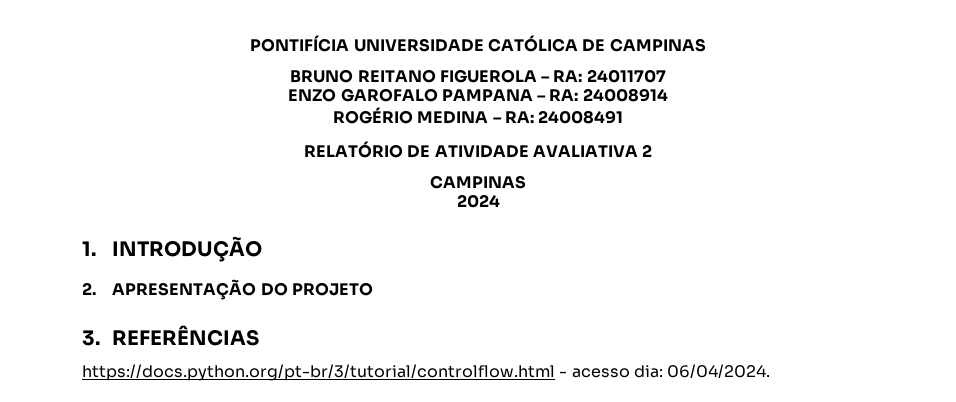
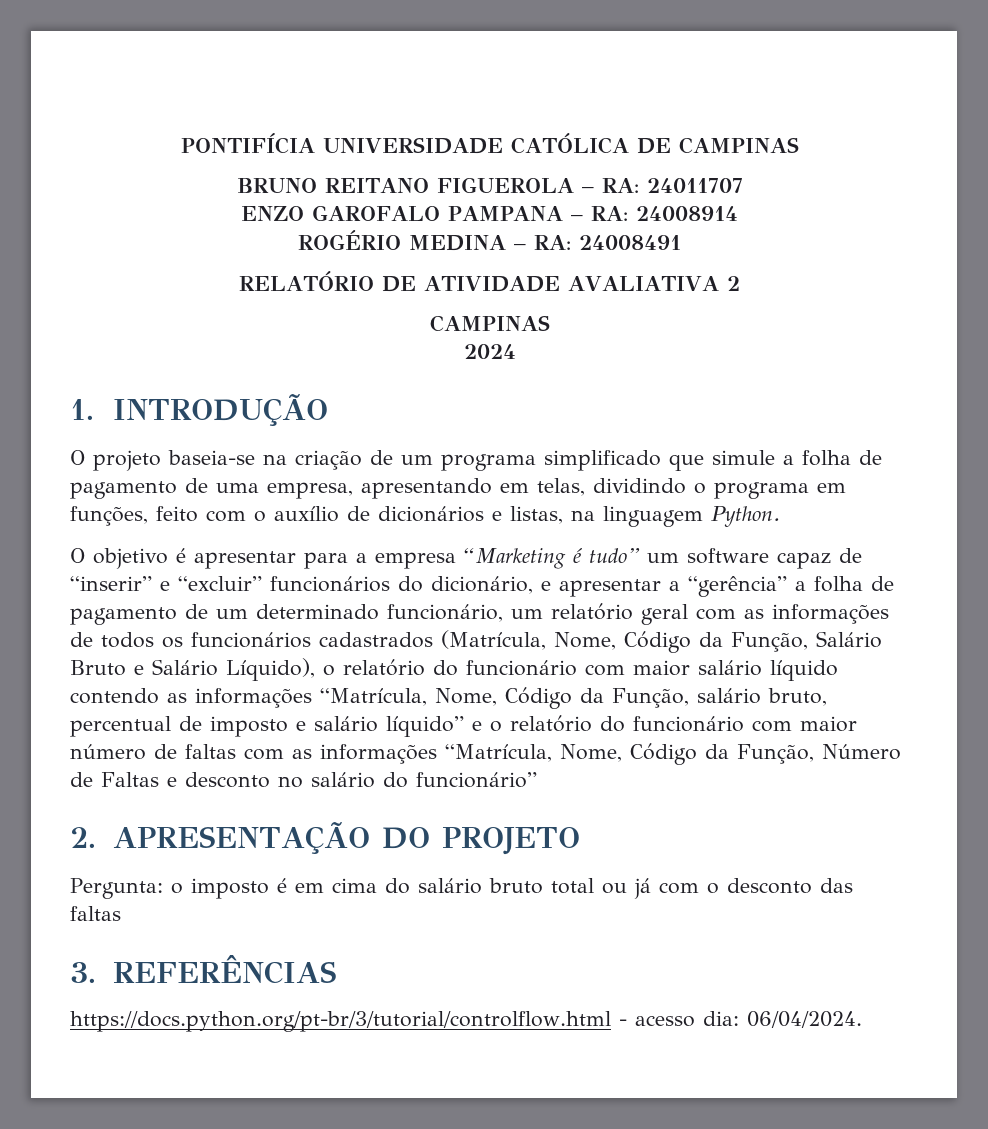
+ O projeto baseia-se na criação de um programa simplificado que simule a folha de pagamento de uma empresa, apresentando em telas, dividindo o programa em funções, feito com o auxílio de dicionários e listas, na linguagem Python.
+ O objetivo é apresentar para a empresa “Marketing é tudo” um software capaz de “inserir” e “excluir” funcionários do dicionário, e apresentar a “gerência” a folha de pagamento de um determinado funcionário, um relatório geral com as informações de todos os funcionários cadastrados (Matrícula, Nome, Código da Função, Salário Bruto e Salário Líquido), o relatório do funcionário com maior salário líquido contendo as informações “Matrícula, Nome, Código da Função, salário bruto, percentual de imposto e salário líquido” e o relatório do funcionário com maior número de faltas com as informações “Matrícula, Nome, Código da Função, Número de Faltas e desconto no salário do funcionário”
  2. APRESENTAÇÃO DO PROJETO
+ Pergunta: o imposto é em cima do salário bruto total ou já com o desconto das faltas

